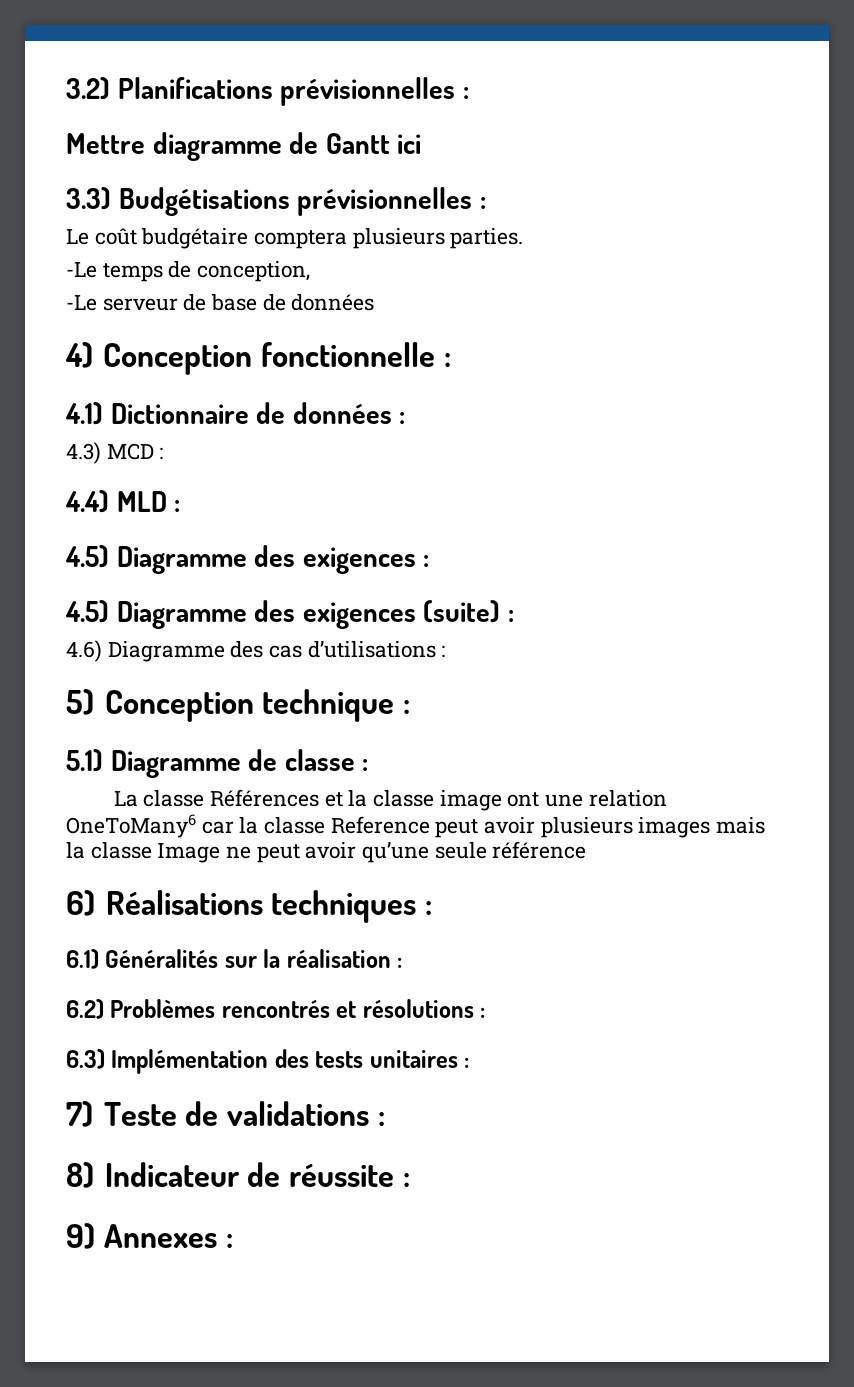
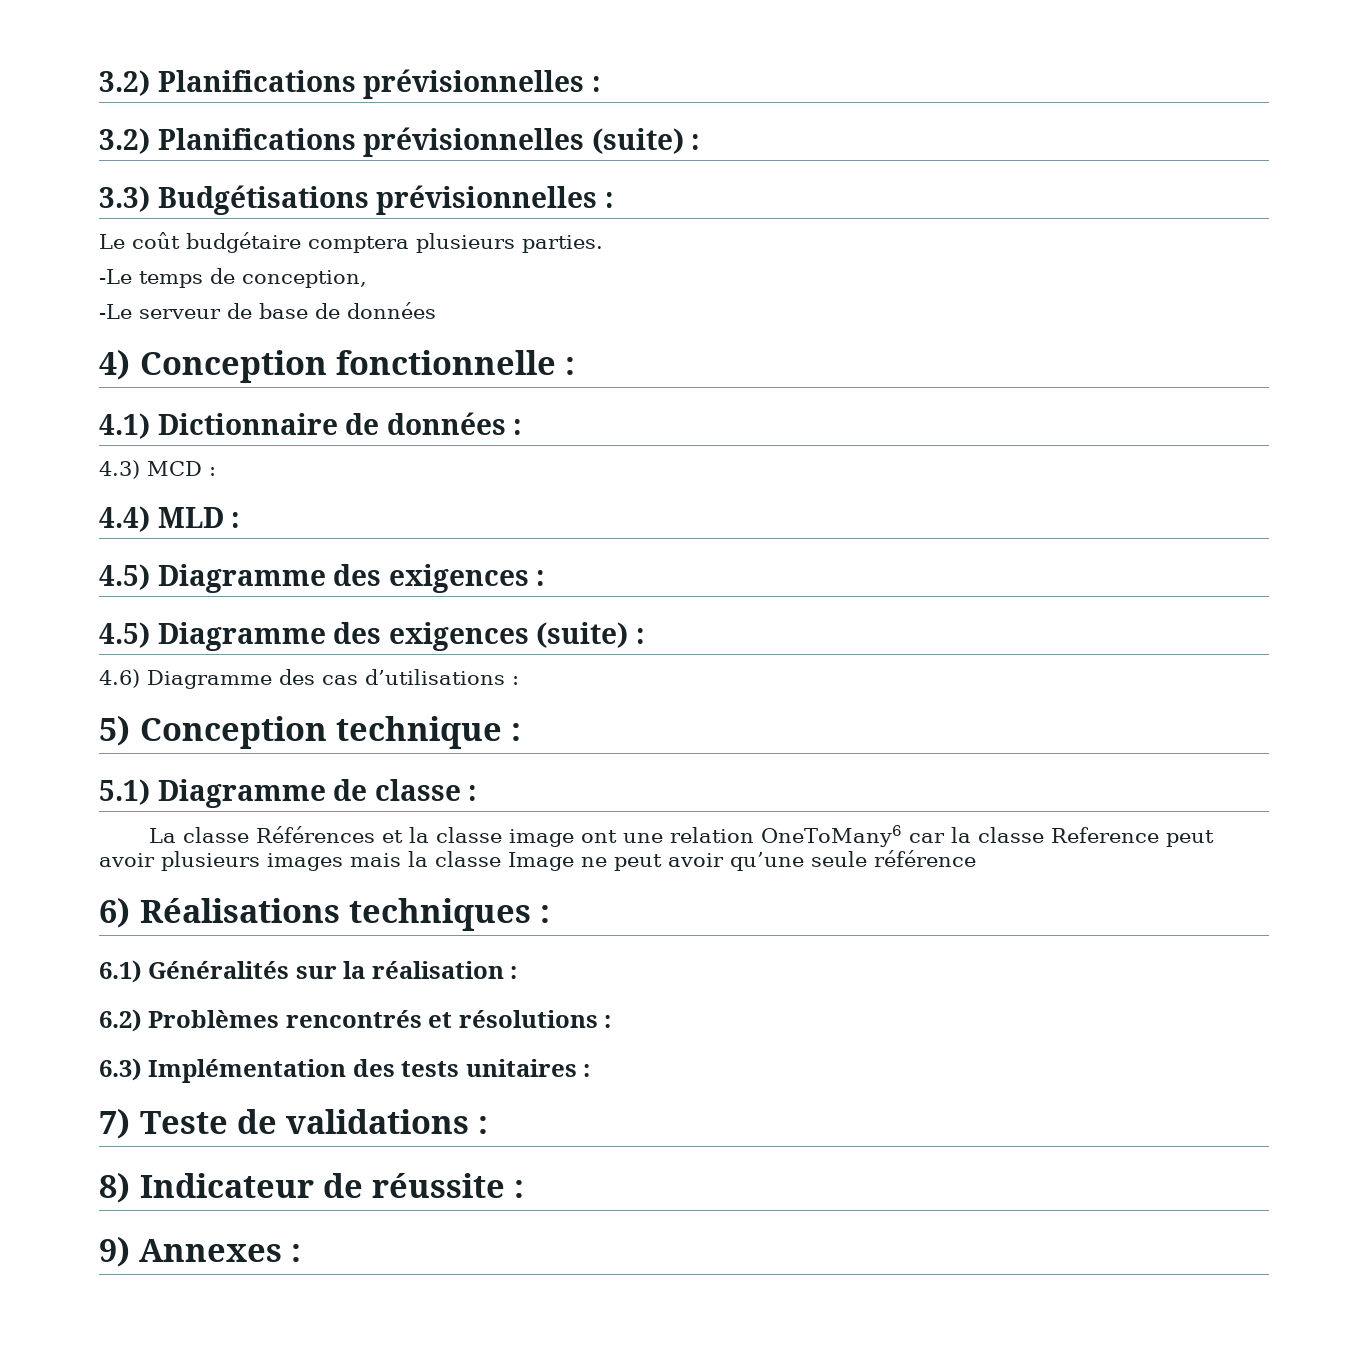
- Mettre diagramme de Gantt ici
+ 3.2) Planifications prévisionnelles (suite) :

